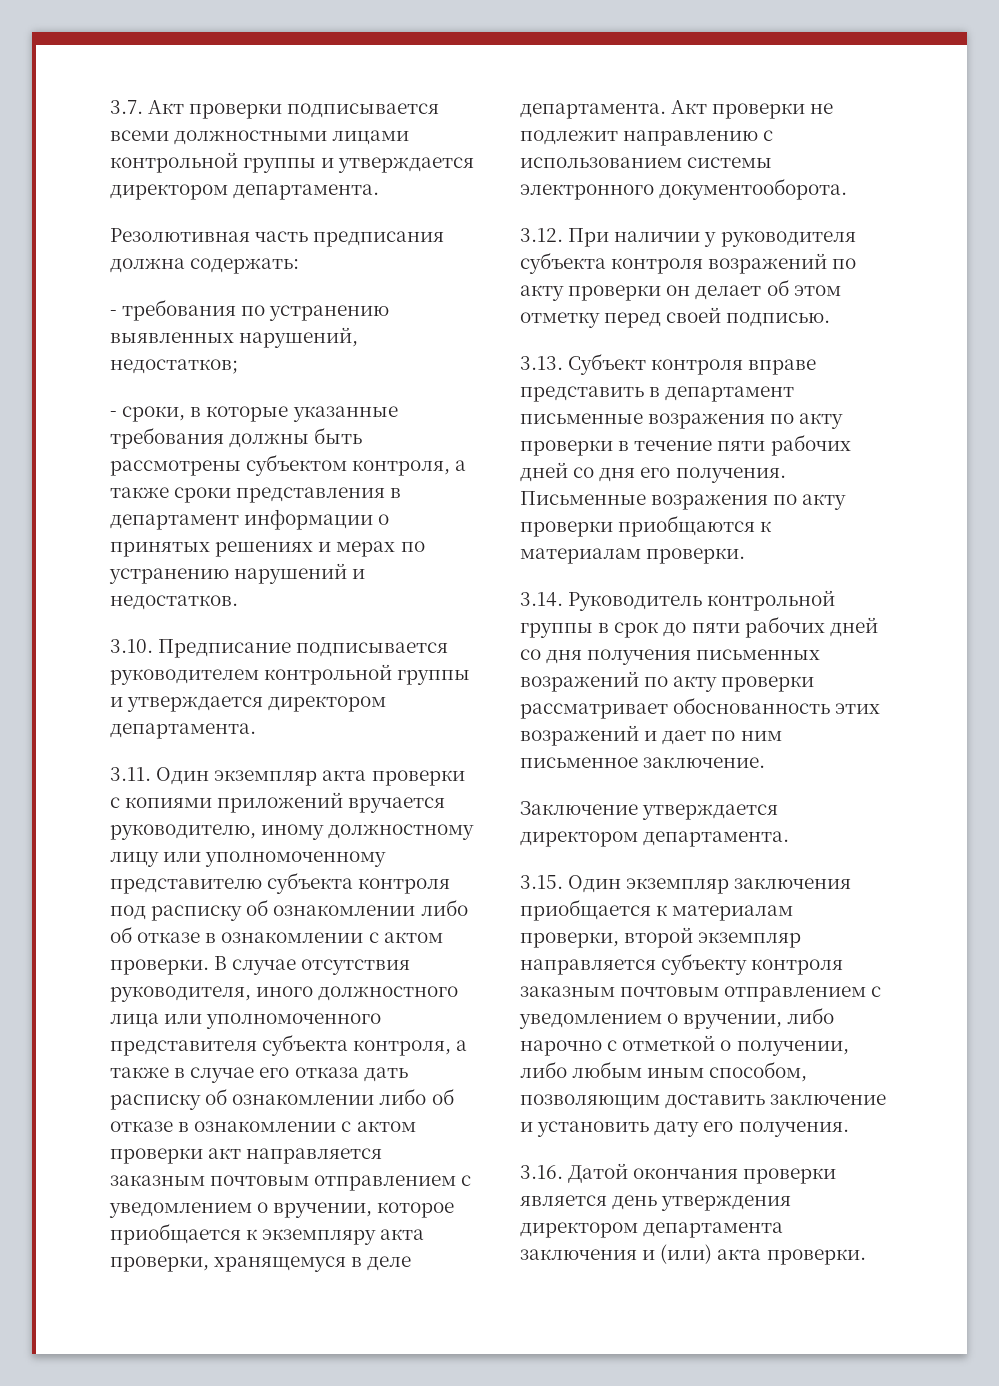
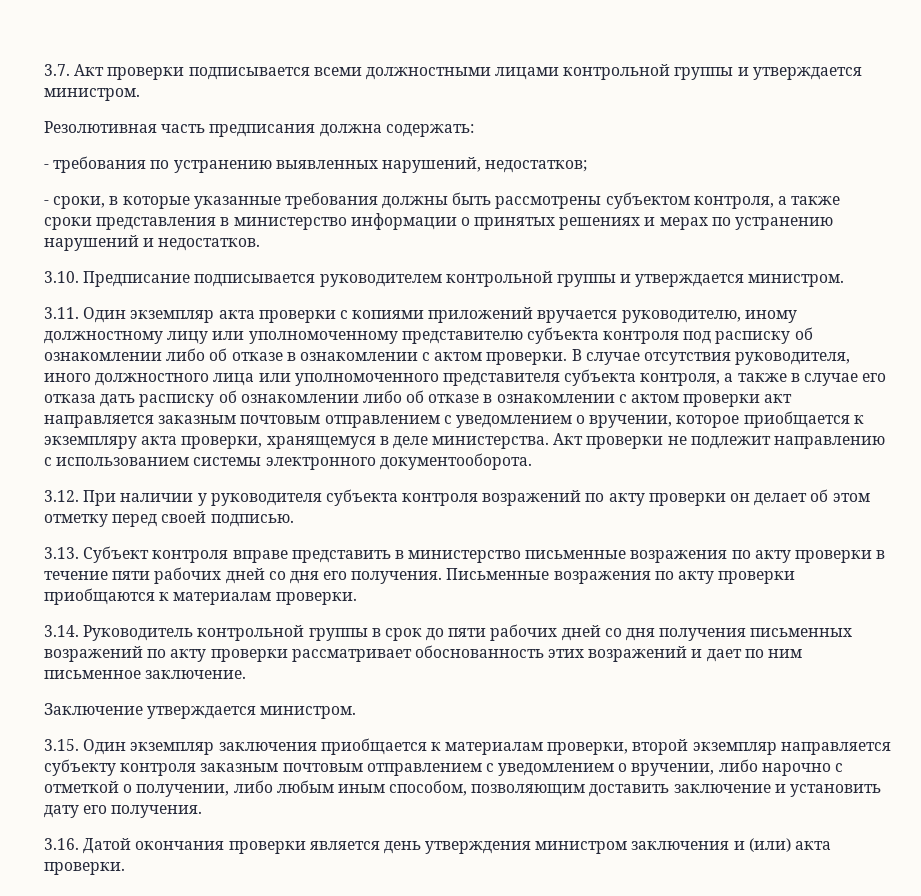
- 3.7. Акт проверки подписывается всеми должностными лицами контрольной группы и утверждается директором департамента.
+ 3.7. Акт проверки подписывается всеми должностными лицами контрольной группы и утверждается министром.
- - сроки, в которые указанные требования должны быть рассмотрены субъектом контроля, а также сроки представления в департамент информации о принятых решениях и мерах по устранению нарушений и недостатков.
+ - сроки, в которые указанные требования должны быть рассмотрены субъектом контроля, а также сроки представления в министерство информации о принятых решениях и мерах по устранению нарушений и недостатков.
- 3.10. Предписание подписывается руководителем контрольной группы и утверждается директором департамента.
+ 3.10. Предписание подписывается руководителем контрольной группы и утверждается министром.
- В случае отсутствия руководителя, иного должностного лица или уполномоченного представителя субъекта контроля, а также в случае его отказа дать расписку об ознакомлении либо об отказе в ознакомлении с актом проверки акт направляется заказным почтовым отправлением с уведомлением о вручении, которое приобщается к экземпляру акта проверки, хранящемуся в деле департамента.
+ В случае отсутствия руководителя, иного должностного лица или уполномоченного представителя субъекта контроля, а также в случае его отказа дать расписку об ознакомлении либо об отказе в ознакомлении с актом проверки акт направляется заказным почтовым отправлением с уведомлением о вручении, которое приобщается к экземпляру акта проверки, хранящемуся в деле министерства.
- 3.13. Субъект контроля вправе представить в департамент письменные возражения по акту проверки в течение пяти рабочих дней со дня его получения.
+ 3.13. Субъект контроля вправе представить в министерство письменные возражения по акту проверки в течение пяти рабочих дней со дня его получения.
- Заключение утверждается директором департамента.
+ Заключение утверждается министром.
- 3.16. Датой окончания проверки является день утверждения директором департамента заключения и (или) акта проверки.
+ 3.16. Датой окончания проверки является день утверждения министром заключения и (или) акта проверки.

